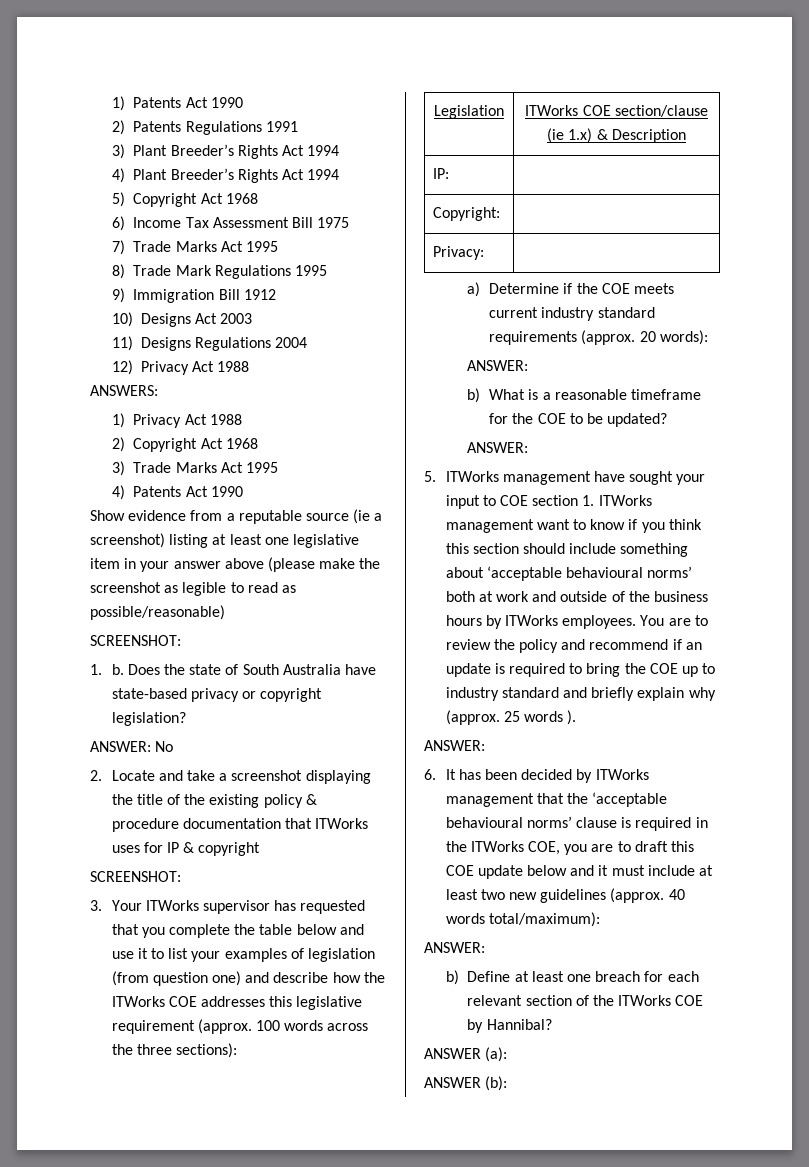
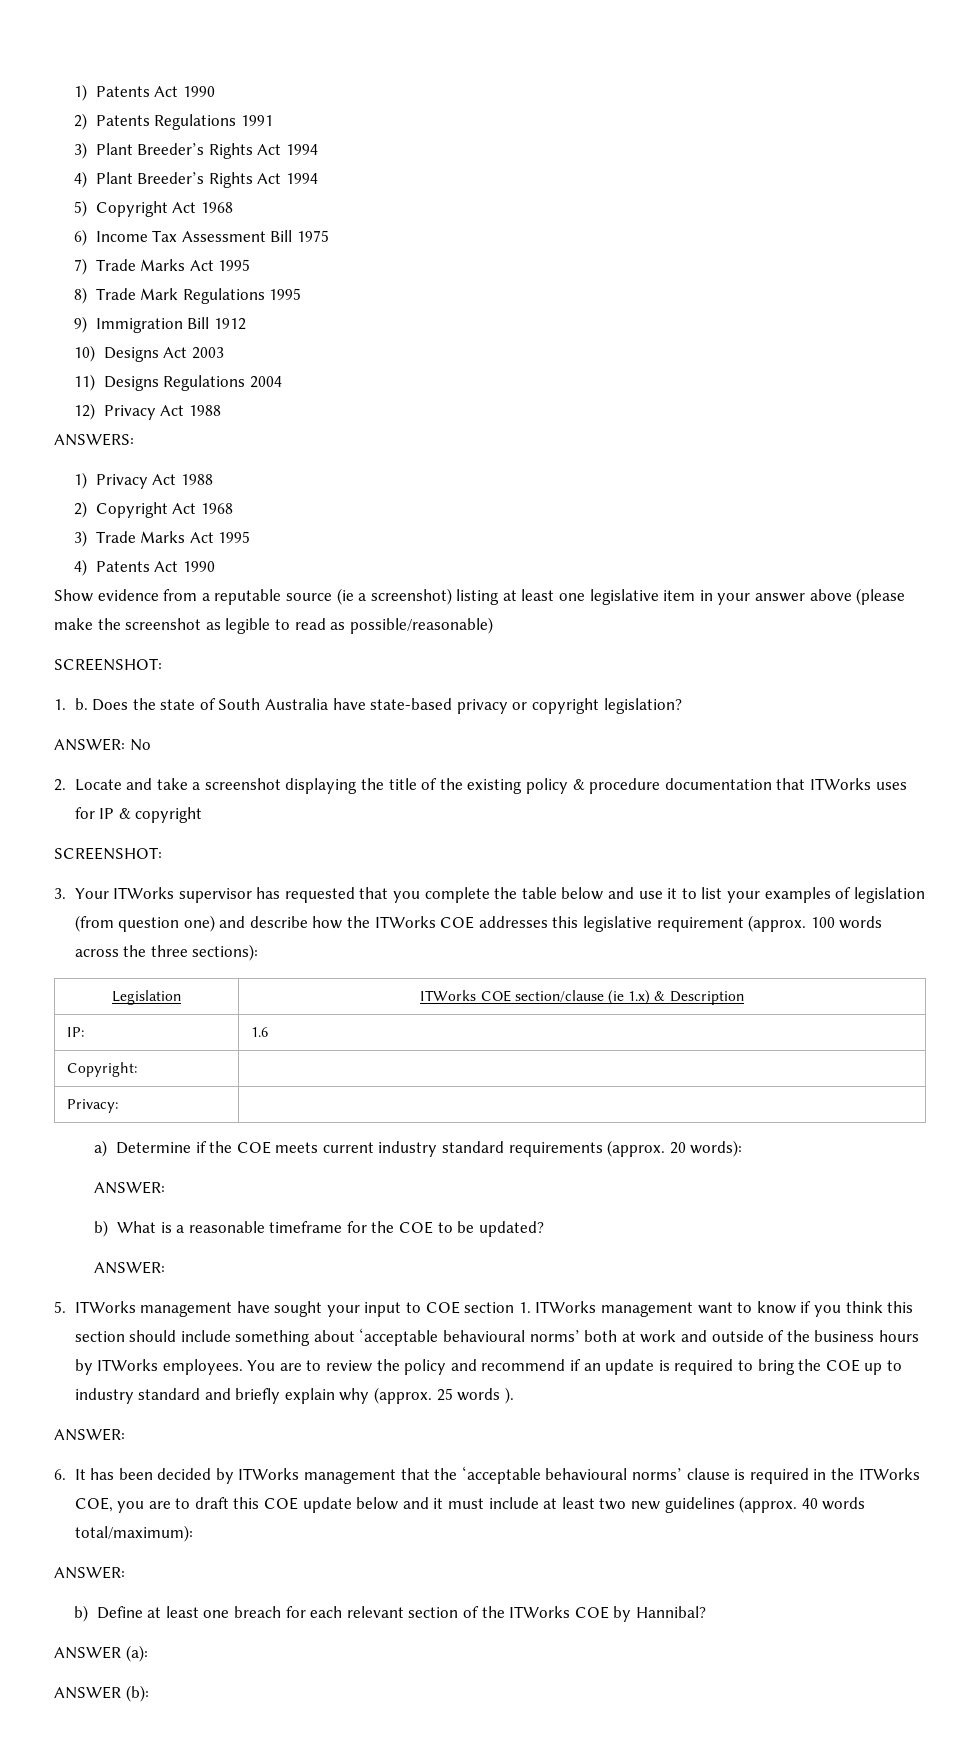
- IP: |
+ IP: | 1.6

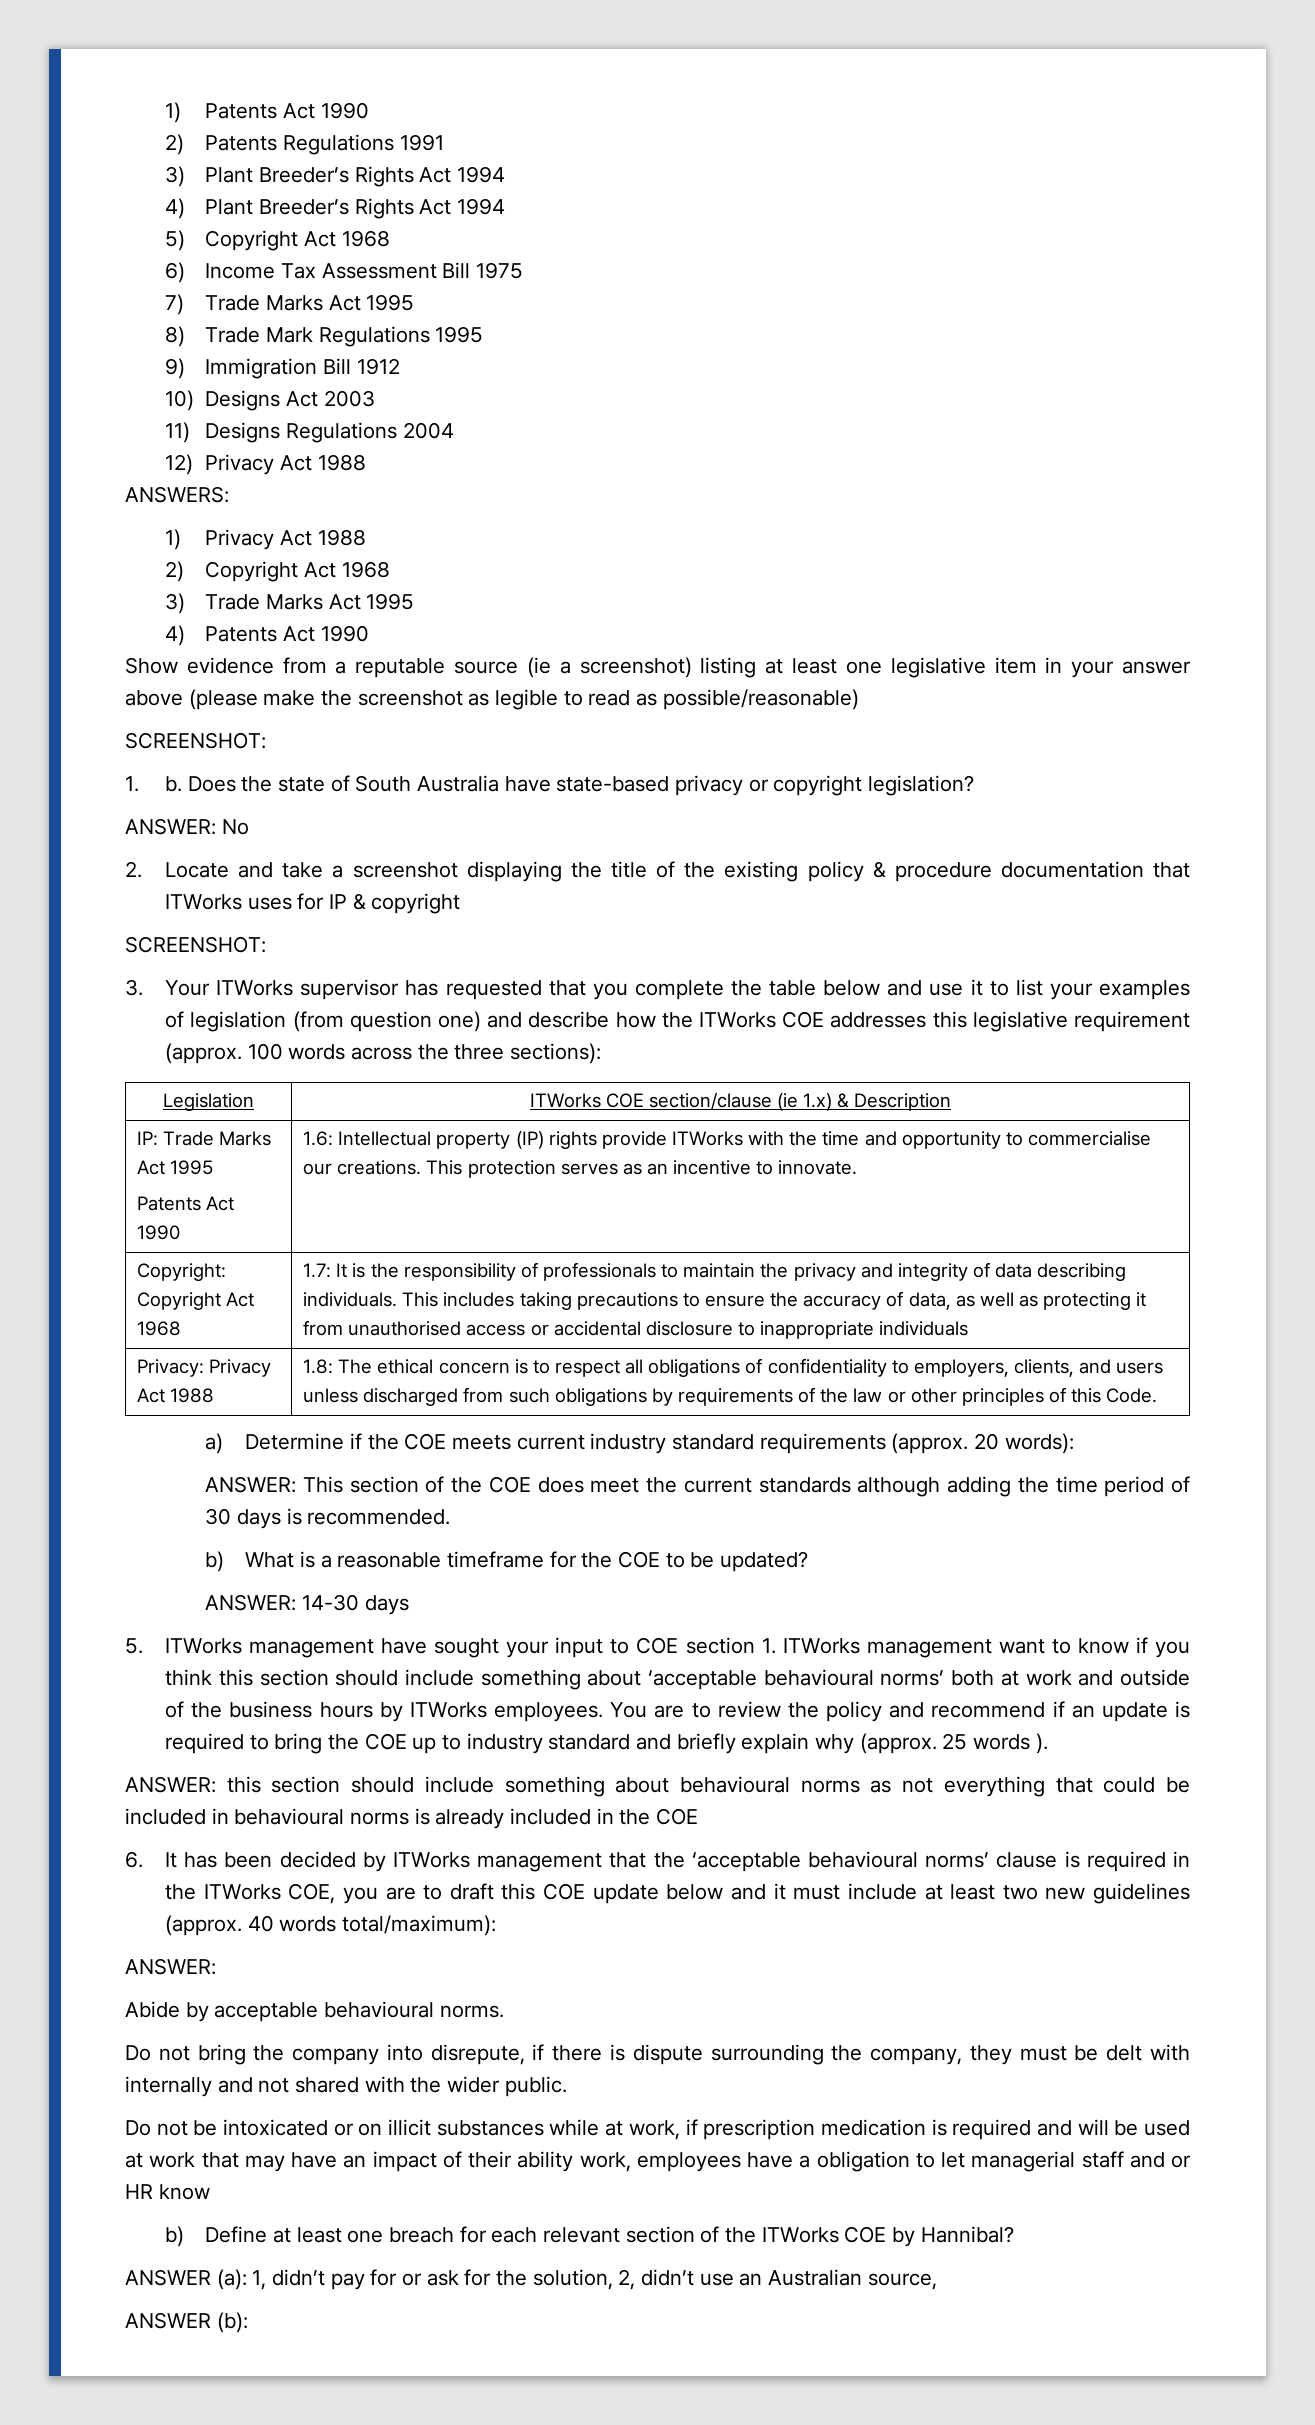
- IP: | 1.6
- Copyright: |
- Privacy: |
+ IP: Trade Marks Act 1995
+ Patents Act 1990 | 1.6: Intellectual property (IP) rights provide ITWorks with the time and opportunity to commercialise our creations. This protection serves as an incentive to innovate.
+ Copyright: Copyright Act 1968 | 1.7: It is the responsibility of professionals to maintain the privacy and integrity of data describing individuals. This includes taking precautions to ensure the accuracy of data, as well as protecting it from unauthorised access or accidental disclosure to inappropriate individuals
+ Privacy: Privacy Act 1988 | 1.8: The ethical concern is to respect all obligations of confidentiality to employers, clients, and users unless discharged from such obligations by requirements of the law or other principles of this Code.
  a) Determine if the COE meets current industry standard requirements (approx. 20 words):
- ANSWER:
+ ANSWER: This section of the COE does meet the current standards although adding the time period of 30 days is recommended.
  b) What is a reasonable timeframe for the COE to be updated?
- ANSWER:
+ ANSWER: 14-30 days
  You are to review the policy and recommend if an update is required to bring the COE up to industry standard and briefly explain why (approx. 25 words ).
- ANSWER:
+ ANSWER: this section should include something about behavioural norms as not everything that could be included in behavioural norms is already included in the COE
+ Abide by acceptable behavioural norms.
+ Do not bring the company into disrepute, if there is dispute surrounding the company, they must be delt with internally and not shared with the wider public.
+ Do not be intoxicated or on illicit substances while at work, if prescription medication is required and will be used at work that may have an impact of their ability work, employees have a obligation to let managerial staff and or HR know
- ANSWER (a):
+ ANSWER (a): 1, didn’t pay for or ask for the solution, 2, didn’t use an Australian source,

